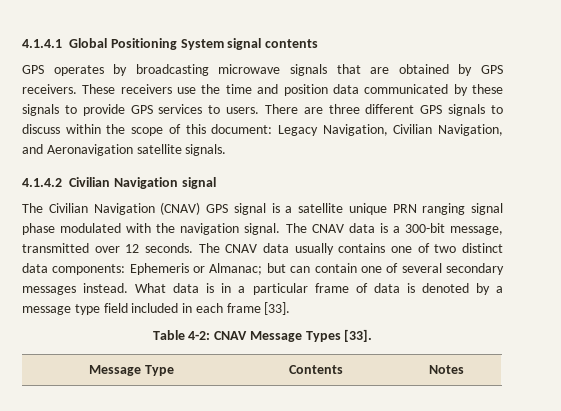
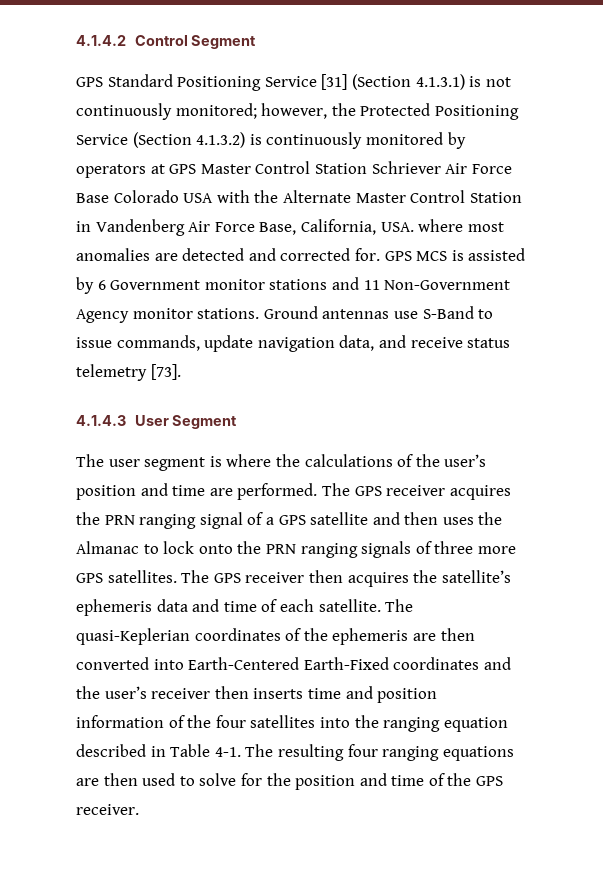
- 4.1.4.1 Global Positioning System signal contents
- GPS operates by broadcasting microwave signals that are obtained by GPS receivers. These receivers use the time and position data communicated by these signals to provide GPS services to users. There are three different GPS signals to discuss within the scope of this document: Legacy Navigation, Civilian Navigation, and Aeronavigation satellite signals.
- 4.1.4.2 Civilian Navigation signal
- The Civilian Navigation (CNAV) GPS signal is a satellite unique PRN ranging signal phase modulated with the navigation signal. The CNAV data is a 300-bit message, transmitted over 12 seconds. The CNAV data usually contains one of two distinct data components: Ephemeris or Almanac; but can contain one of several secondary messages instead. What data is in a particular frame of data is denoted by a message type field included in each frame [33].
- Table 4-2: CNAV Message Types [33].
- Message Type | Contents | Notes
+ 4.1.4.2 Control Segment
+ GPS Standard Positioning Service [31] (Section 4.1.3.1) is not continuously monitored; however, the Protected Positioning Service (Section 4.1.3.2) is continuously monitored by operators at GPS Master Control Station Schriever Air Force Base Colorado USA with the Alternate Master Control Station in Vandenberg Air Force Base, California, USA. where most anomalies are detected and corrected for. GPS MCS is assisted by 6 Government monitor stations and 11 Non-Government Agency monitor stations. Ground antennas use S-Band to issue commands, update navigation data, and receive status telemetry [73].
+ 4.1.4.3 User Segment
+ The user segment is where the calculations of the user’s position and time are performed. The GPS receiver acquires the PRN ranging signal of a GPS satellite and then uses the Almanac to lock onto the PRN ranging signals of three more GPS satellites. The GPS receiver then acquires the satellite’s ephemeris data and time of each satellite. The quasi-Keplerian coordinates of the ephemeris are then converted into Earth-Centered Earth-Fixed coordinates and the user’s receiver then inserts time and position information of the four satellites into the ranging equation described in Table 4-1. The resulting four ranging equations are then used to solve for the position and time of the GPS receiver.

